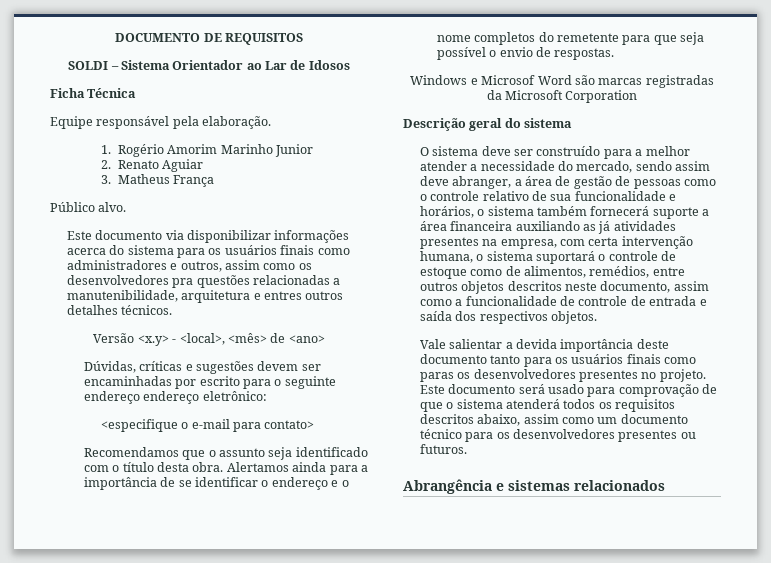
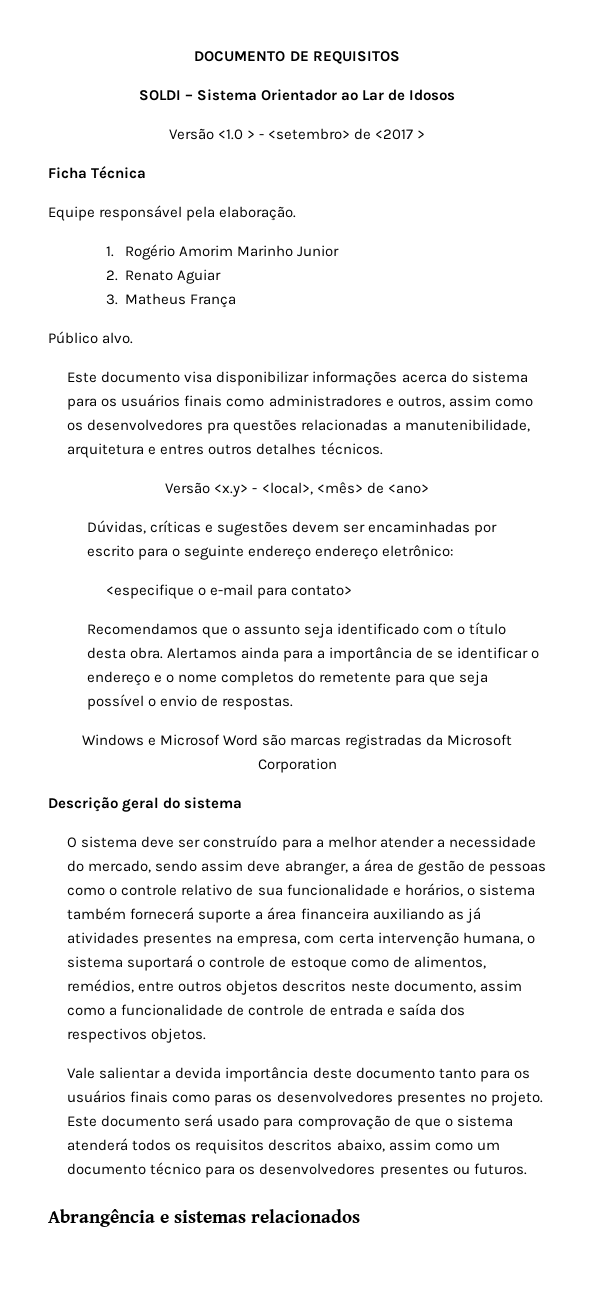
+ Versão <1.0 > - <setembro> de <2017 >
- Este documento via disponibilizar informações acerca do sistema para os usuários finais como administradores e outros, assim como os desenvolvedores pra questões relacionadas a manutenibilidade, arquitetura e entres outros detalhes técnicos.
+ Este documento visa disponibilizar informações acerca do sistema para os usuários finais como administradores e outros, assim como os desenvolvedores pra questões relacionadas a manutenibilidade, arquitetura e entres outros detalhes técnicos.

